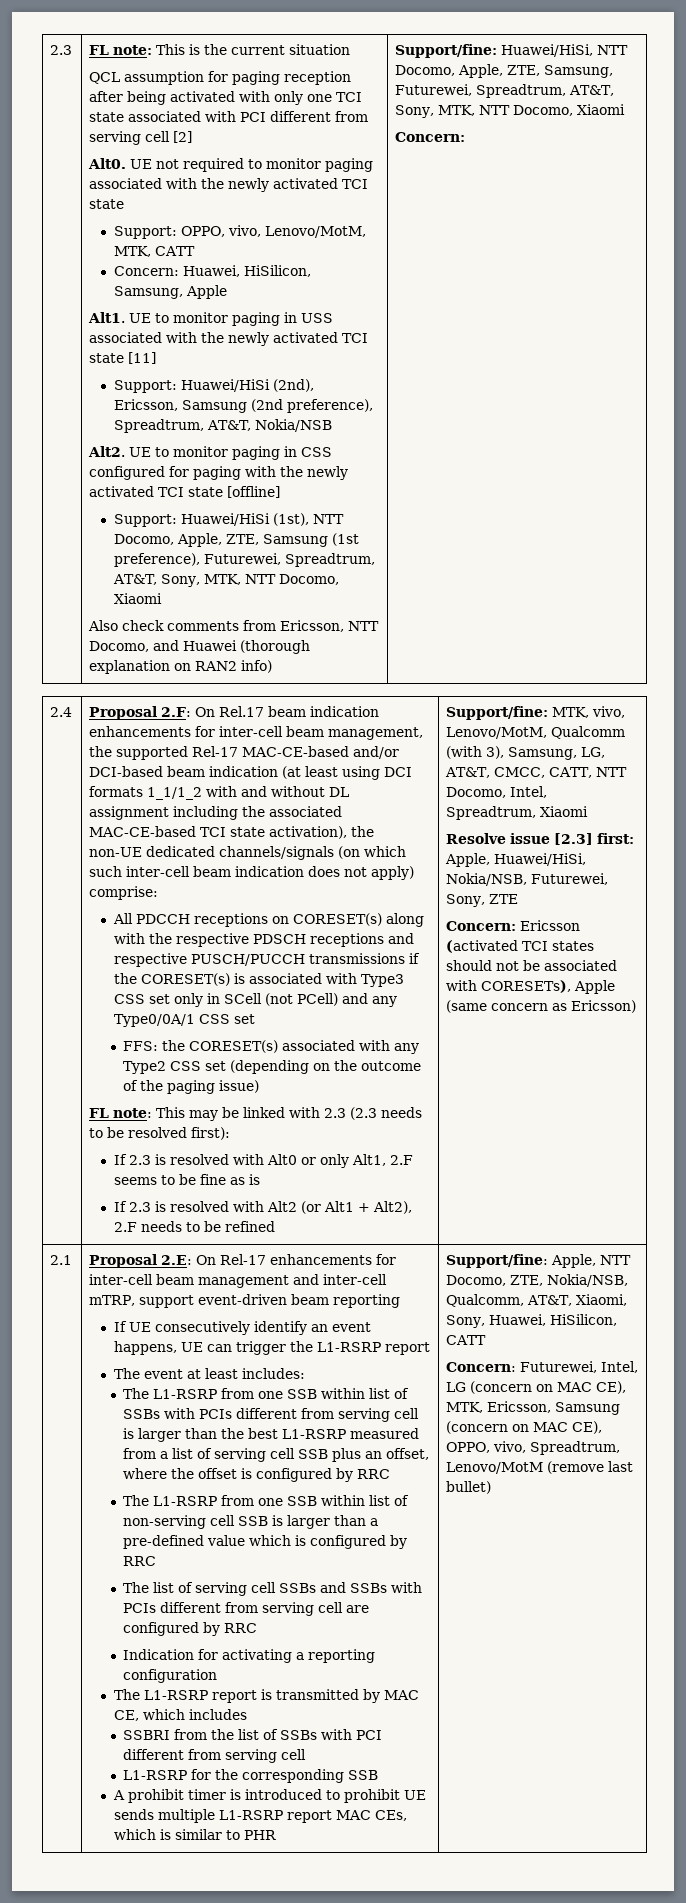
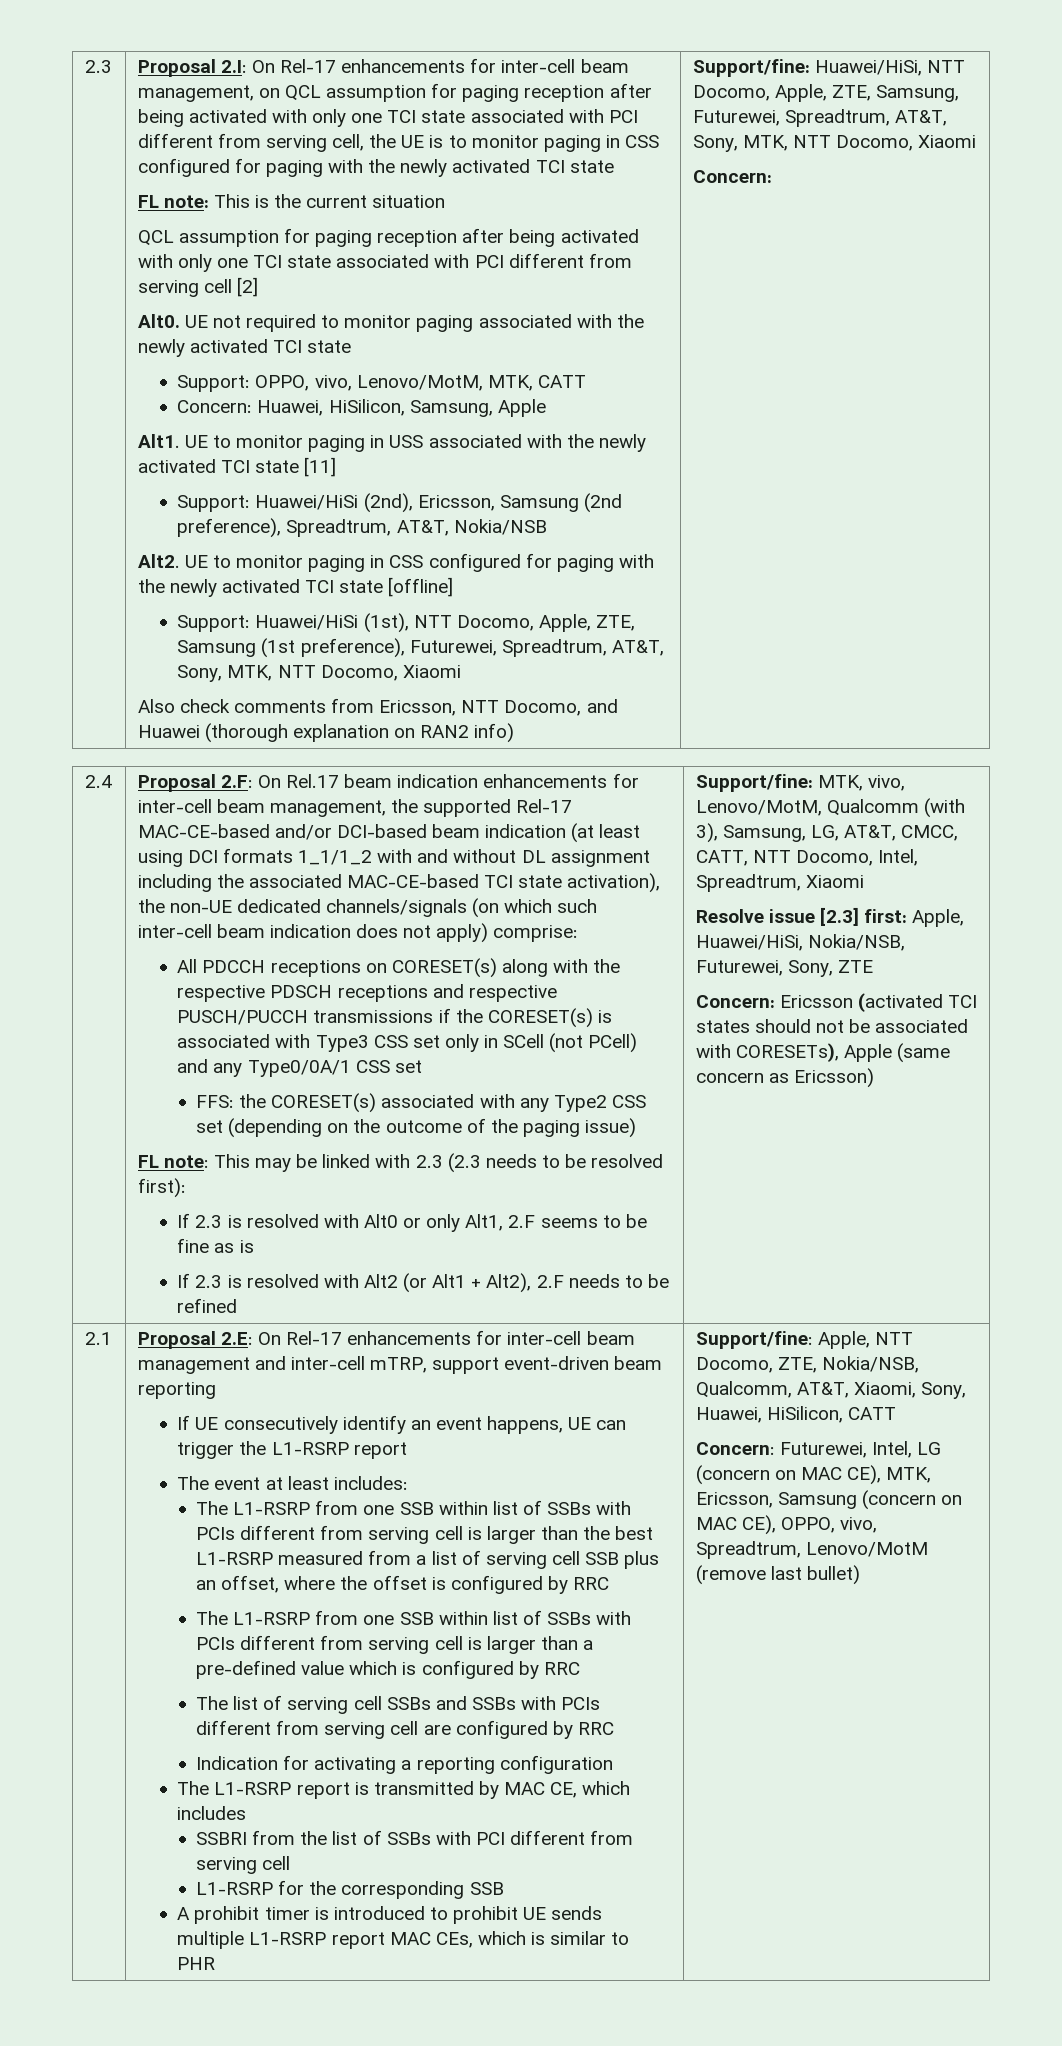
+ Proposal 2.I: On Rel-17 enhancements for inter-cell beam management, on QCL assumption for paging reception after being activated with only one TCI state associated with PCI different from serving cell, the UE is to monitor paging in CSS configured for paging with the newly activated TCI state
- The L1-RSRP from one SSB within list of non-serving cell SSB is larger than a pre-defined value which is configured by RRC
+ The L1-RSRP from one SSB within list of SSBs with PCIs different from serving cell is larger than a pre-defined value which is configured by RRC

